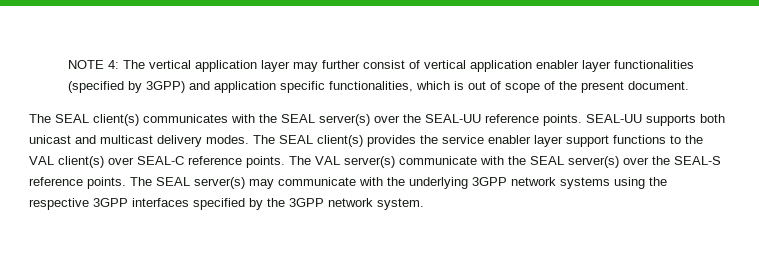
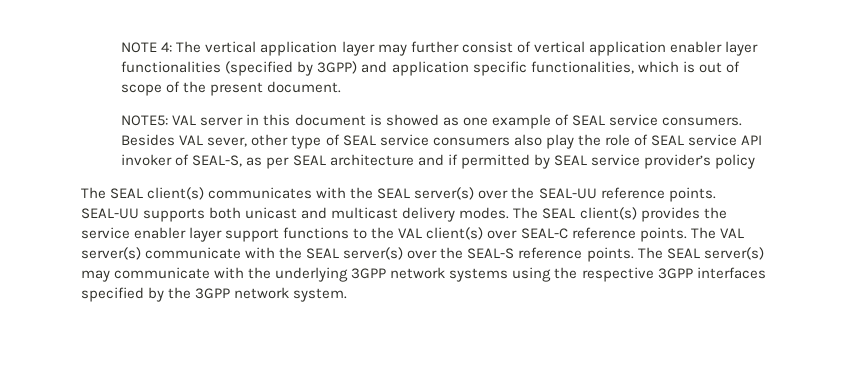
+ NOTE5: VAL server in this document is showed as one example of SEAL service consumers. Besides VAL sever, other type of SEAL service consumers also play the role of SEAL service API invoker of SEAL-S, as per SEAL architecture and if permitted by SEAL service provider’s policy

